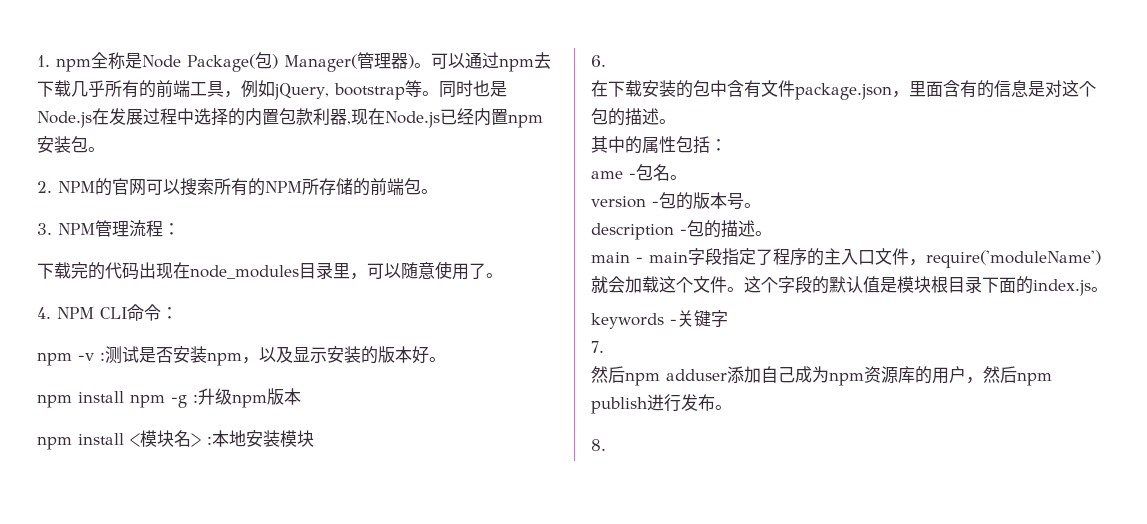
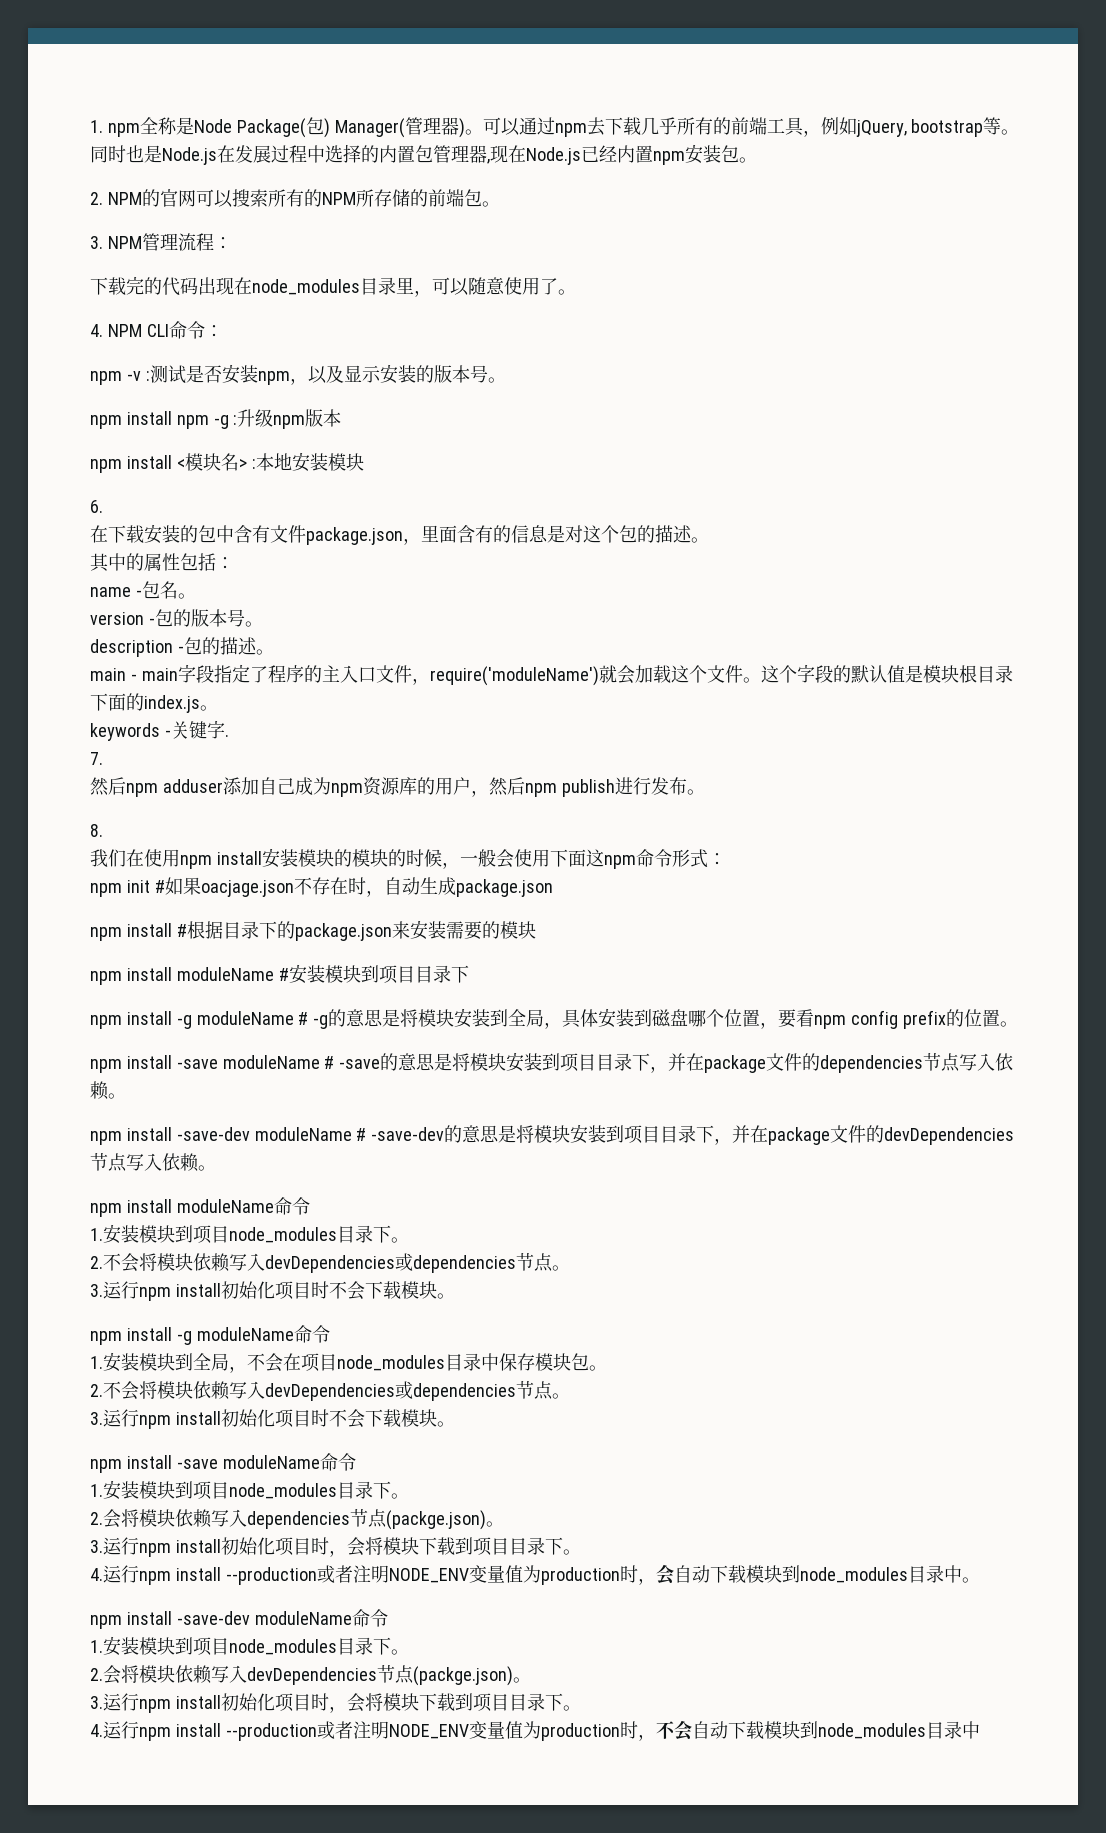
- 同时也是Node.js在发展过程中选择的内置包款利器,现在Node.js已经内置npm安装包。
+ 同时也是Node.js在发展过程中选择的内置包管理器,现在Node.js已经内置npm安装包。
- npm -v :测试是否安装npm，以及显示安装的版本好。
+ npm -v :测试是否安装npm，以及显示安装的版本号。
- ame -包名。
+ name -包名。
- keywords -关键字
+ keywords -关键字.
+ 我们在使用npm install安装模块的模块的时候，一般会使用下面这npm命令形式：
+ npm init #如果oacjage.json不存在时，自动生成package.json
+ npm install #根据目录下的package.json来安装需要的模块
+ npm install moduleName #安装模块到项目目录下
+ npm install -g moduleName # -g的意思是将模块安装到全局，具体安装到磁盘哪个位置，要看npm config prefix的位置。
+ npm install -save moduleName # -save的意思是将模块安装到项目目录下，并在package文件的dependencies节点写入依赖。
+ npm install -save-dev moduleName # -save-dev的意思是将模块安装到项目目录下，并在package文件的devDependencies节点写入依赖。
+ npm install moduleName命令
+ 1.安装模块到项目node_modules目录下。
+ 2.不会将模块依赖写入devDependencies或dependencies节点。
+ 3.运行npm install初始化项目时不会下载模块。
+ npm install -g moduleName命令
+ 1.安装模块到全局，不会在项目node_modules目录中保存模块包。
+ 2.不会将模块依赖写入devDependencies或dependencies节点。
+ 3.运行npm install初始化项目时不会下载模块。
+ npm install -save moduleName命令
+ 1.安装模块到项目node_modules目录下。
+ 2.会将模块依赖写入dependencies节点(packge.json)。
+ 3.运行npm install初始化项目时，会将模块下载到项目目录下。
+ 4.运行npm install --production或者注明NODE_ENV变量值为production时，会自动下载模块到node_modules目录中。
+ npm install -save-dev moduleName命令
+ 1.安装模块到项目node_modules目录下。
+ 2.会将模块依赖写入devDependencies节点(packge.json)。
+ 3.运行npm install初始化项目时，会将模块下载到项目目录下。
+ 4.运行npm install --production或者注明NODE_ENV变量值为production时，不会自动下载模块到node_modules目录中

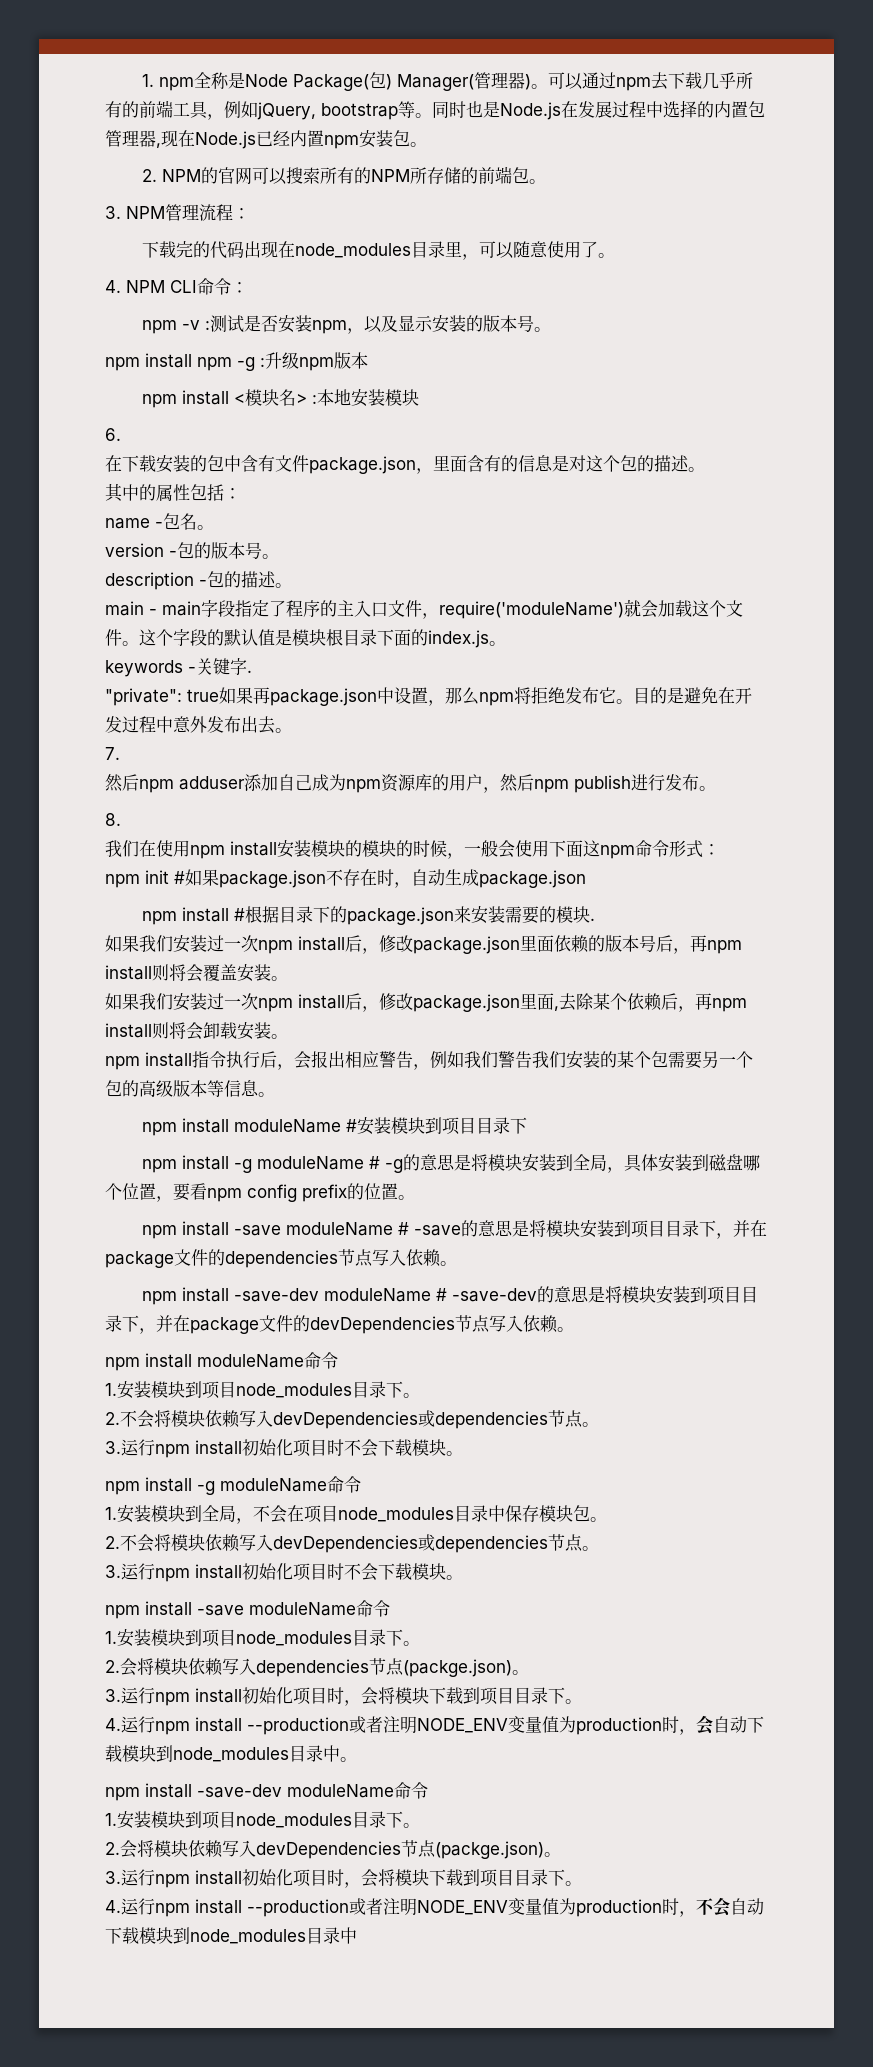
+ "private": true如果再package.json中设置，那么npm将拒绝发布它。目的是避免在开发过程中意外发布出去。
- npm init #如果oacjage.json不存在时，自动生成package.json
+ npm init #如果package.json不存在时，自动生成package.json
- npm install #根据目录下的package.json来安装需要的模块
+ npm install #根据目录下的package.json来安装需要的模块.
+ 如果我们安装过一次npm install后，修改package.json里面依赖的版本号后，再npm install则将会覆盖安装。
+ 如果我们安装过一次npm install后，修改package.json里面,去除某个依赖后，再npm install则将会卸载安装。
+ npm install指令执行后，会报出相应警告，例如我们警告我们安装的某个包需要另一个包的高级版本等信息。

